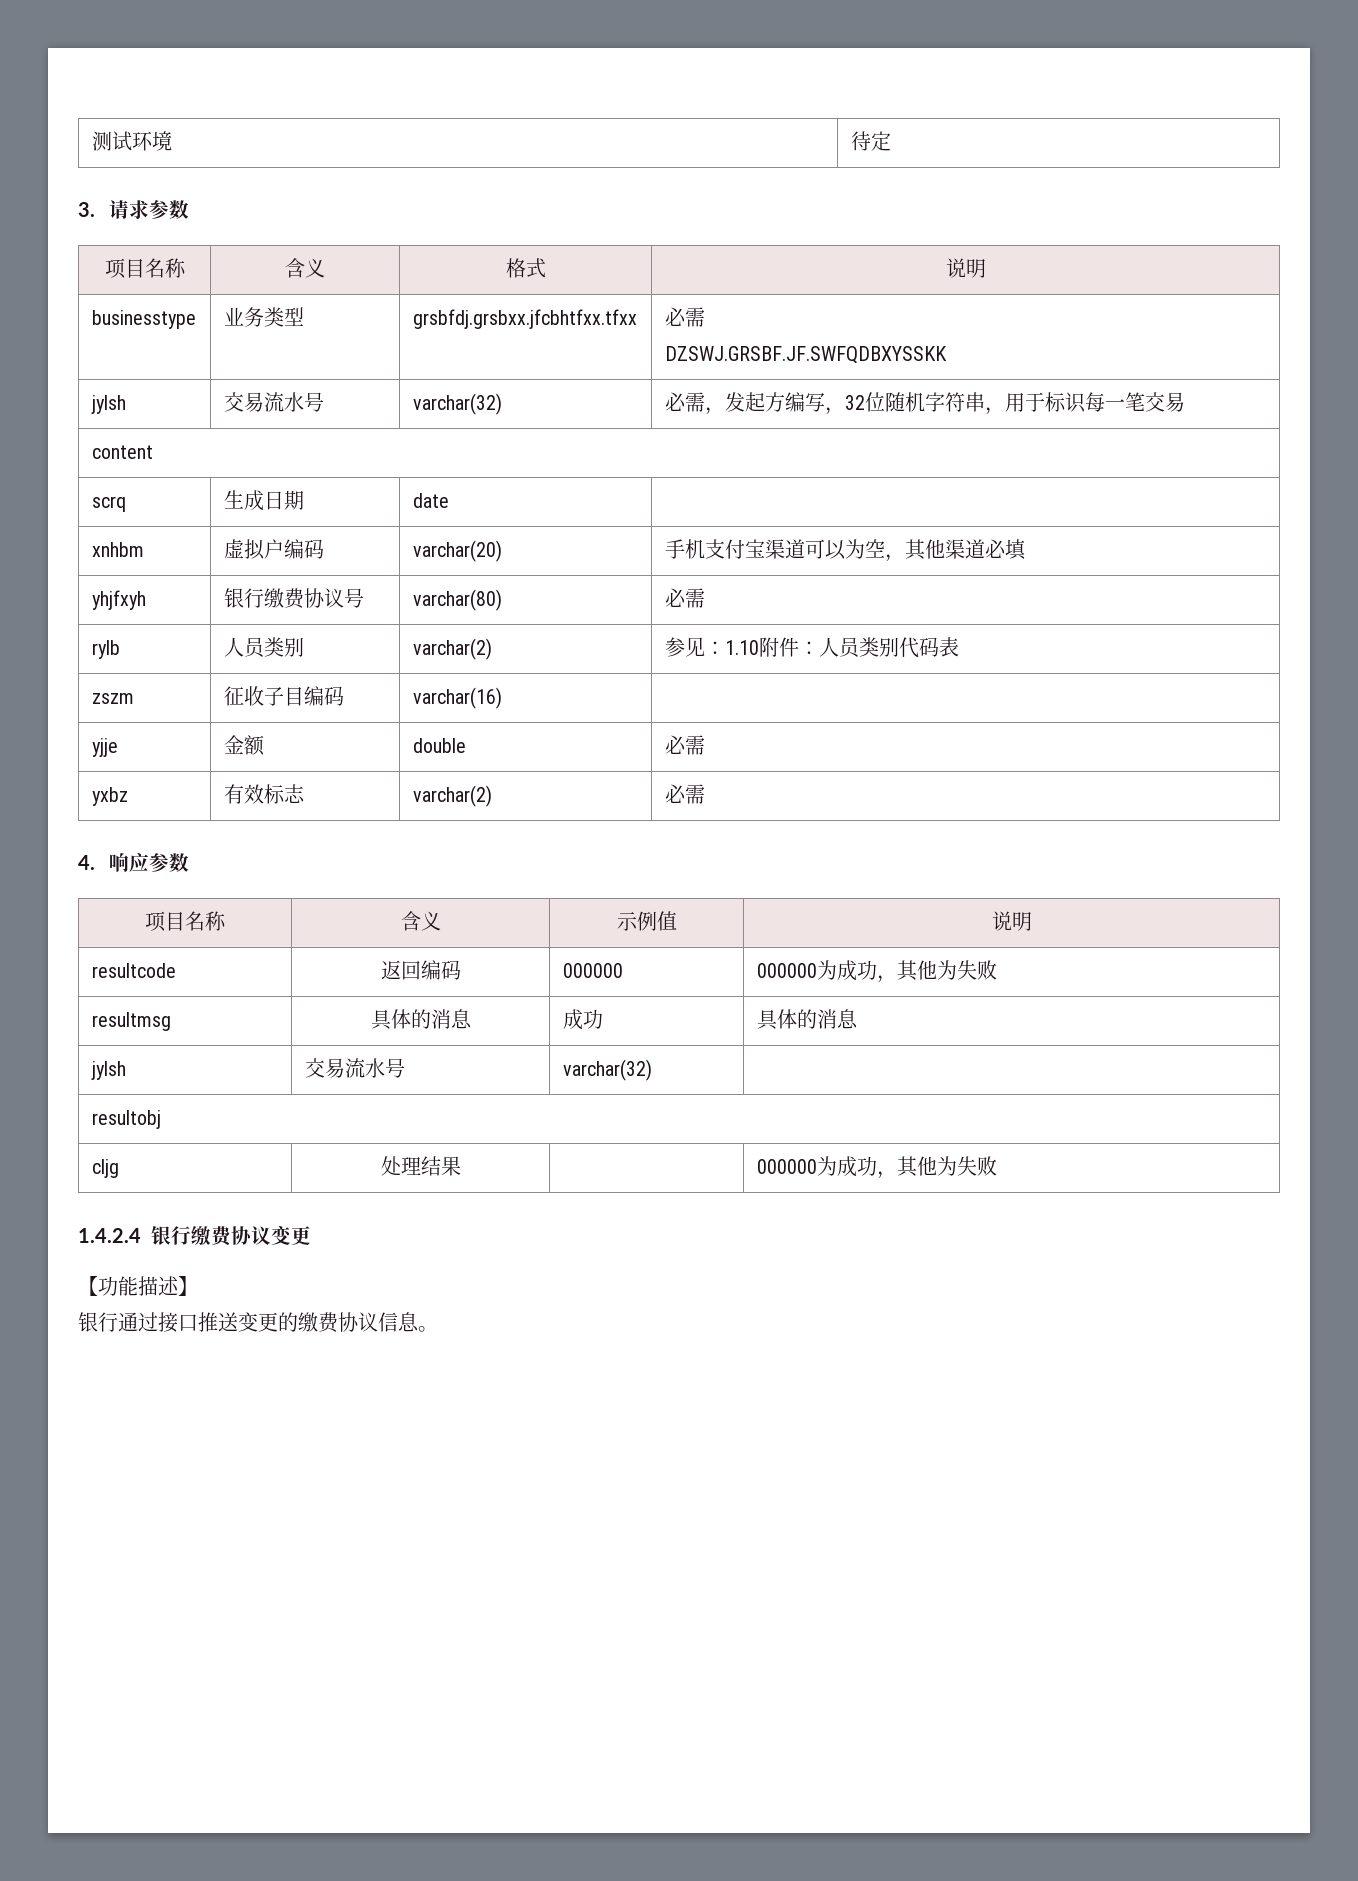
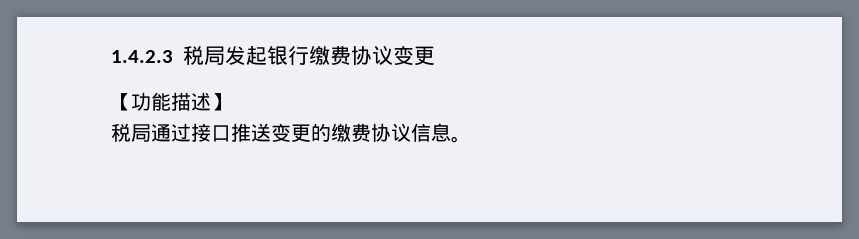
- 测试环境 | 待定
- 3.请求参数
- 项目名称 | 含义 | 格式 | 说明
- businesstype | 业务类型 | grsbfdj.grsbxx.jfcbhtfxx.tfxx | 必需
- DZSWJ.GRSBF.JF.SWFQDBXYSSKK
- jylsh | 交易流水号 | varchar(32) | 必需，发起方编写，32位随机字符串，用于标识每一笔交易
- content
- scrq | 生成日期 | date |
- xnhbm | 虚拟户编码 | varchar(20) | 手机支付宝渠道可以为空，其他渠道必填
- yhjfxyh | 银行缴费协议号 | varchar(80) | 必需
- rylb | 人员类别 | varchar(2) | 参见：1.10附件：人员类别代码表
- zszm | 征收子目编码 | varchar(16) |
- yjje | 金额 | double | 必需
- yxbz | 有效标志 | varchar(2) | 必需
- 4.响应参数
- 项目名称 | 含义 | 示例值 | 说明
- resultcode | 返回编码 | 000000 | 000000为成功，其他为失败
- resultmsg | 具体的消息 | 成功 | 具体的消息
- jylsh | 交易流水号 | varchar(32) |
- resultobj
- cljg | 处理结果 | | 000000为成功，其他为失败
- 1.4.2.4银行缴费协议变更
+ 1.4.2.3税局发起银行缴费协议变更
- 银行通过接口推送变更的缴费协议信息。
+ 税局通过接口推送变更的缴费协议信息。

